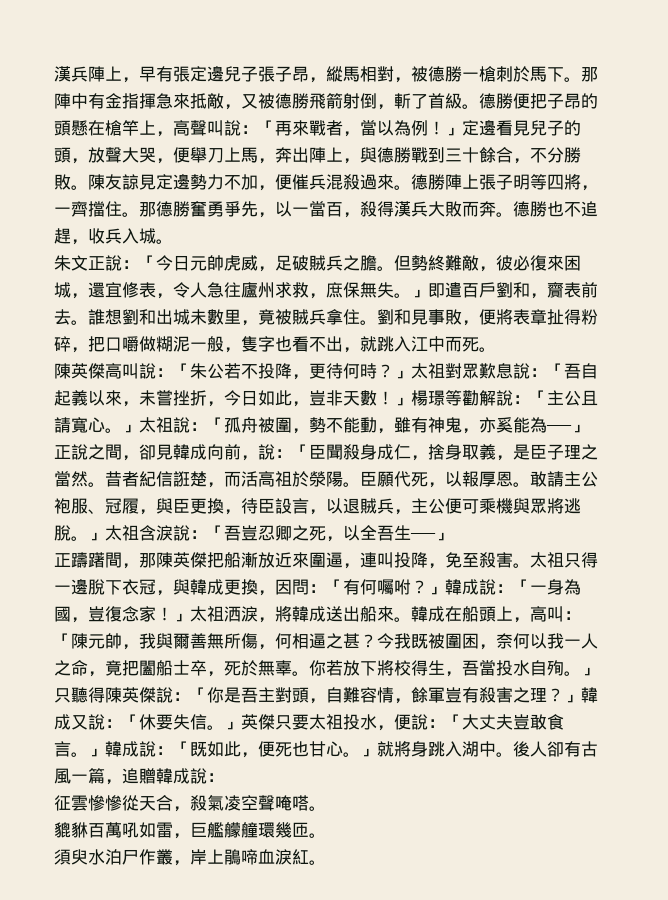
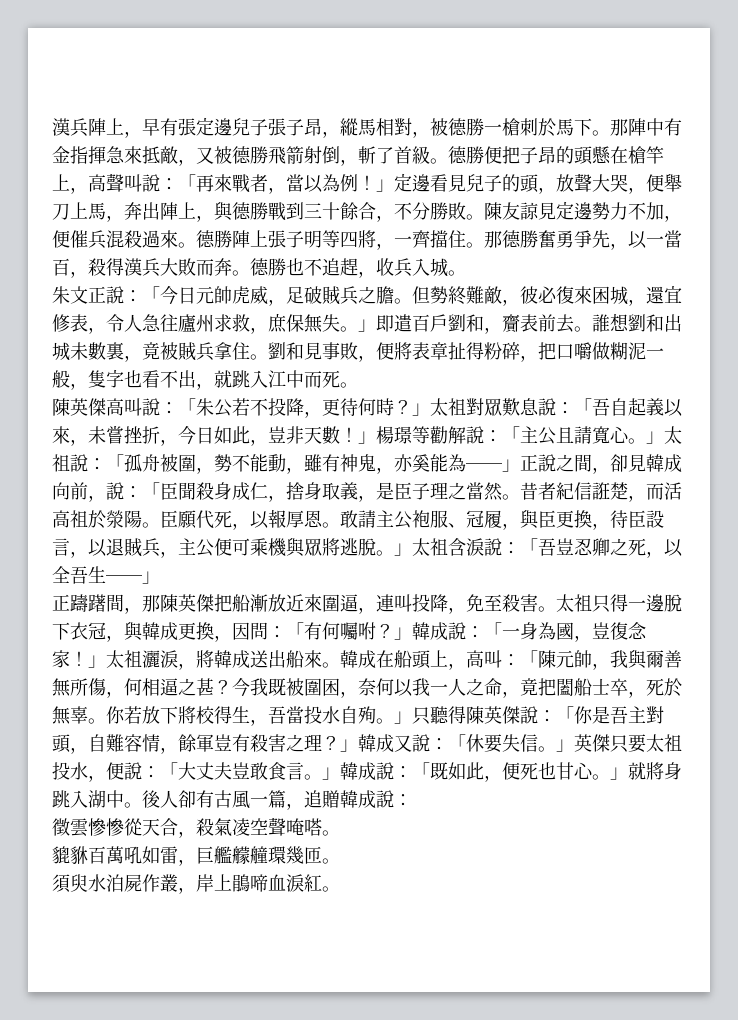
- 誰想劉和出城未數里，竟被賊兵拿住。
+ 誰想劉和出城未數裏，竟被賊兵拿住。
- 太祖只得一邊脫下衣冠，與韓成更換，因問：「有何囑咐？」韓成說：「一身為國，豈復念家！」太祖洒淚，將韓成送出船來。
+ 太祖只得一邊脫下衣冠，與韓成更換，因問：「有何囑咐？」韓成說：「一身為國，豈復念家！」太祖灑淚，將韓成送出船來。
- 征雲慘慘從天合，殺氣凌空聲唵嗒。
+ 徵雲慘慘從天合，殺氣凌空聲唵嗒。
- 須臾水泊尸作叢，岸上鵑啼血淚紅。
+ 須臾水泊屍作叢，岸上鵑啼血淚紅。

